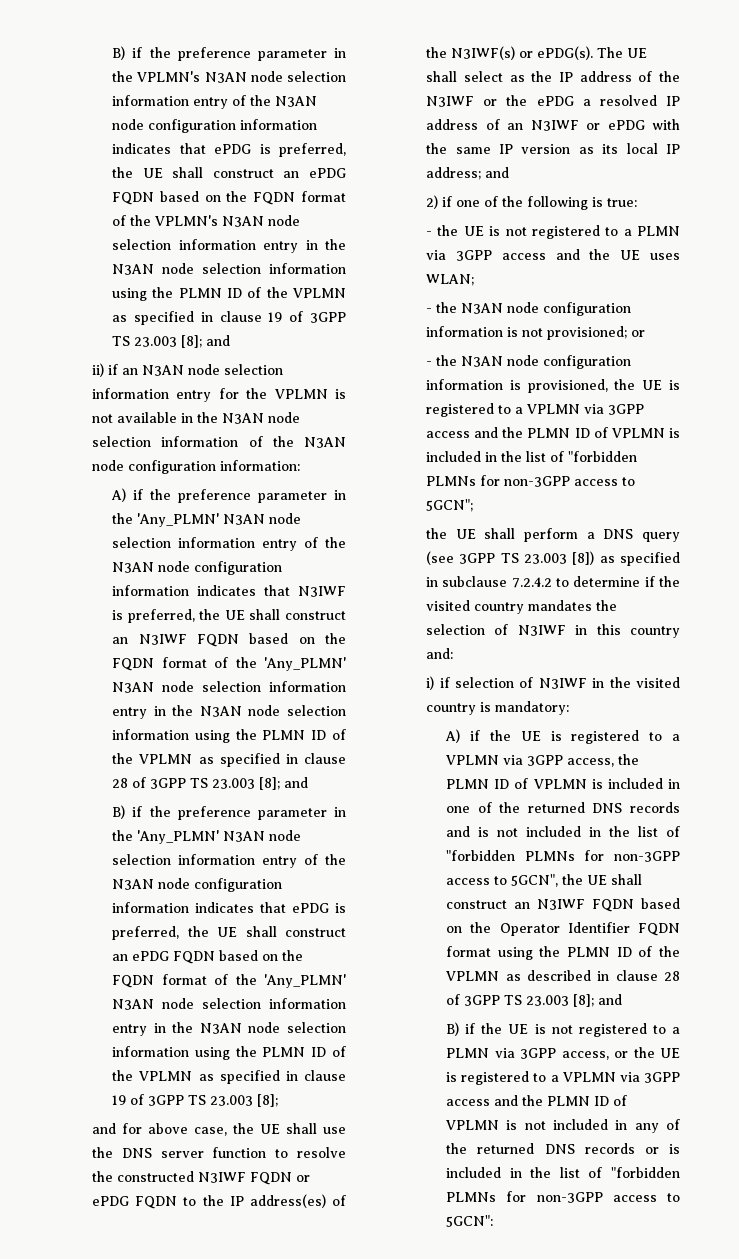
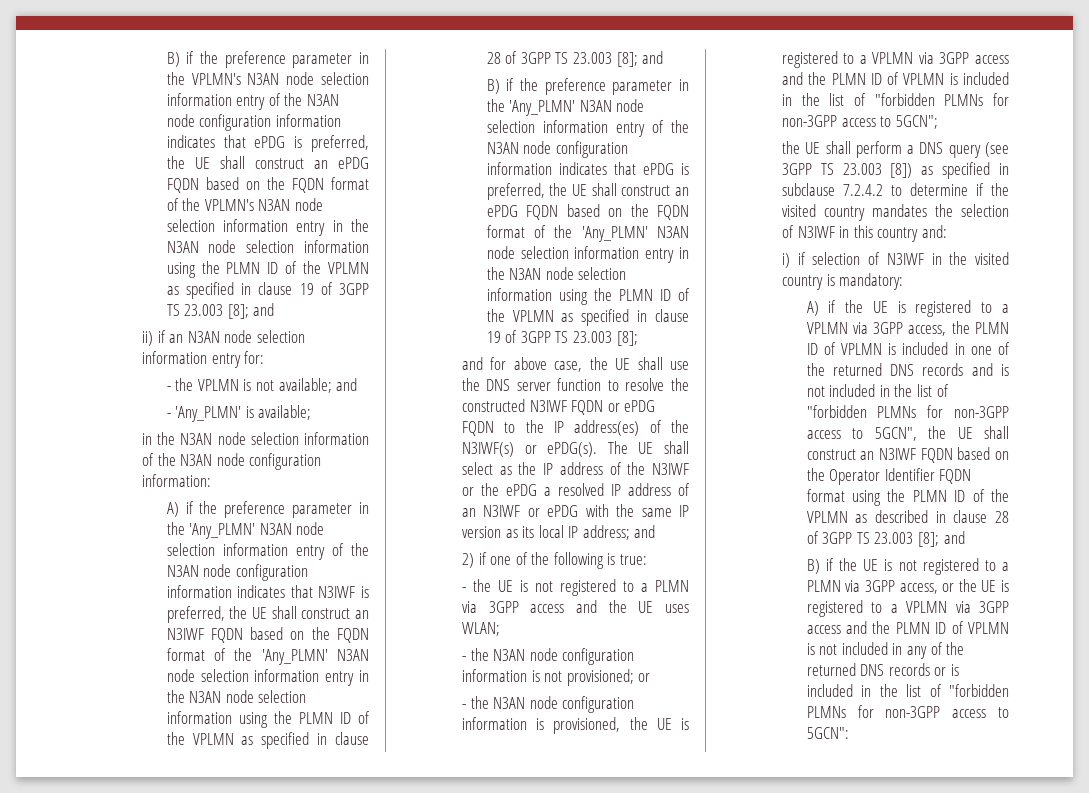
- ii) if an N3AN node selection information entry for the VPLMN is not available in the N3AN node selection information of the N3AN node configuration information:
+ ii) if an N3AN node selection information entry for:
+ - the VPLMN is not available; and
+ - 'Any_PLMN' is available;
+ in the N3AN node selection information of the N3AN node configuration information:

